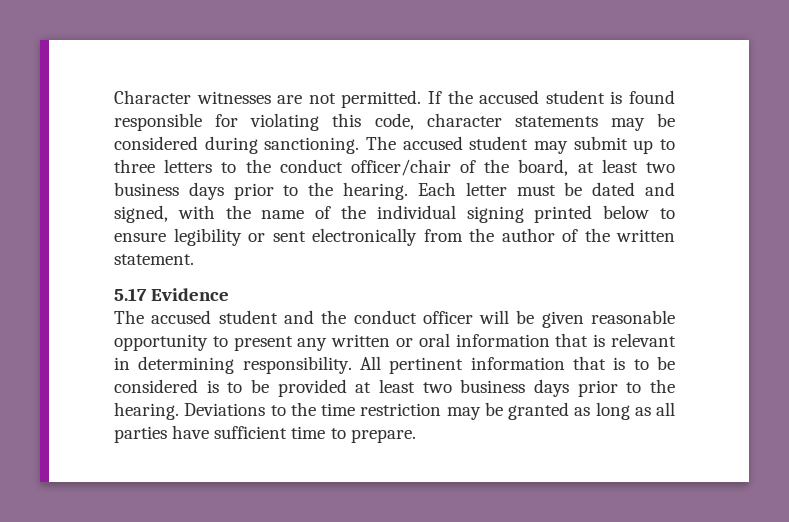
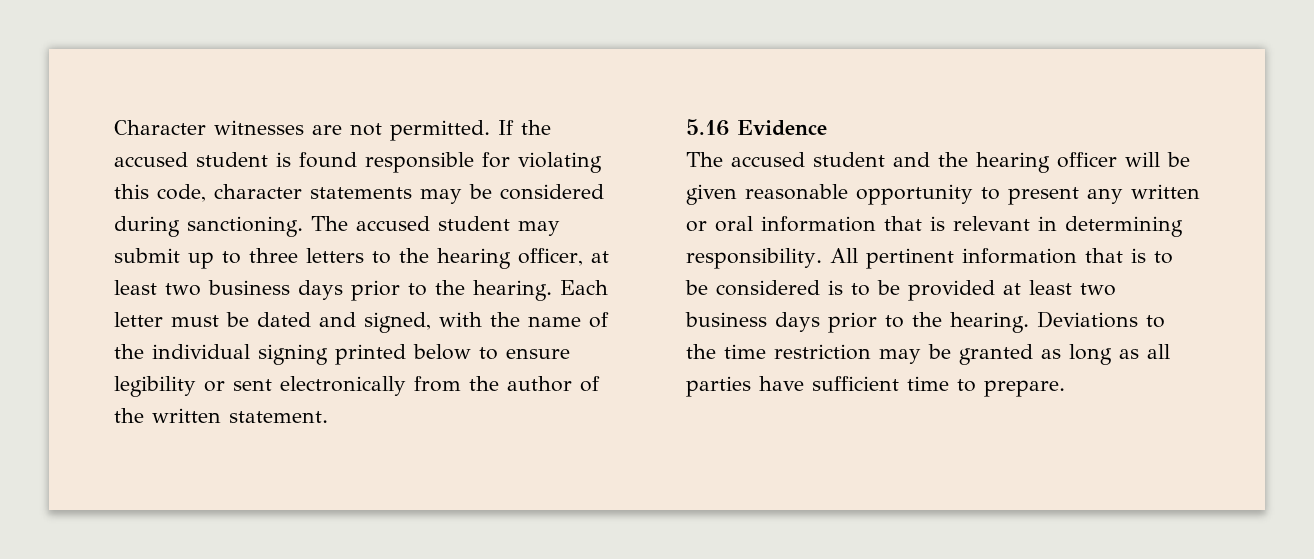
- The accused student may submit up to three letters to the conduct officer/chair of the board, at least two business days prior to the hearing.
+ The accused student may submit up to three letters to the hearing officer, at least two business days prior to the hearing.
- 5.17 Evidence
+ 5.16 Evidence
- The accused student and the conduct officer will be given reasonable opportunity to present any written or oral information that is relevant in determining responsibility.
+ The accused student and the hearing officer will be given reasonable opportunity to present any written or oral information that is relevant in determining responsibility.

